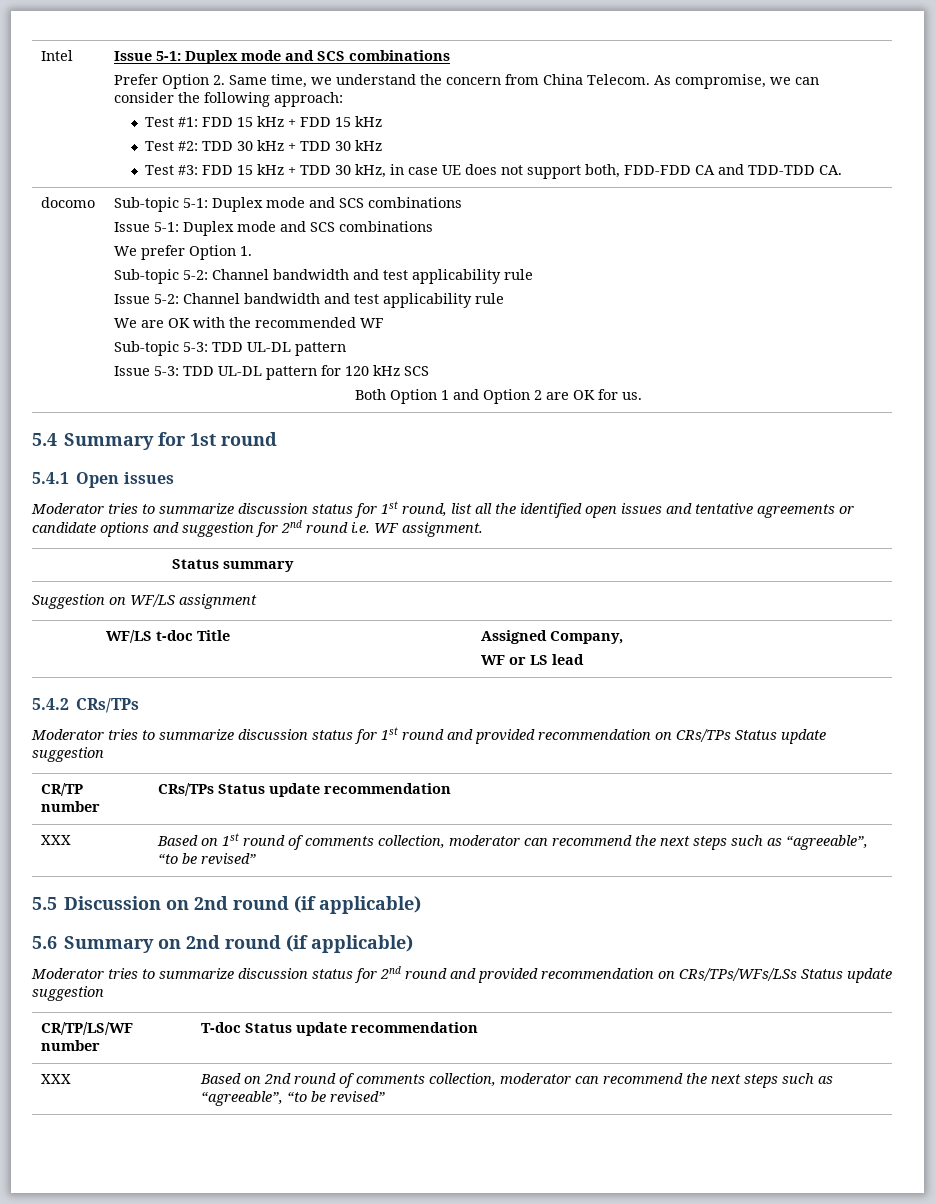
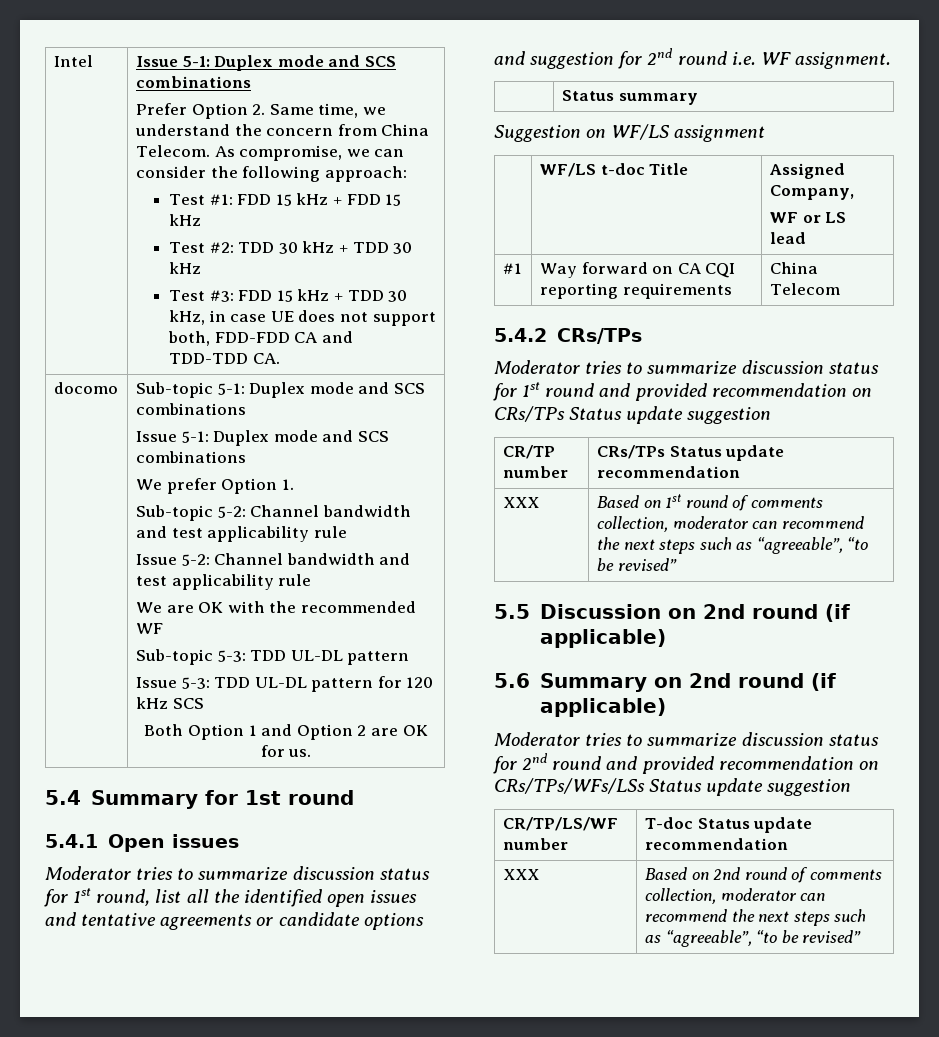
+ #1 | Way forward on CA CQI reporting requirements | China Telecom

